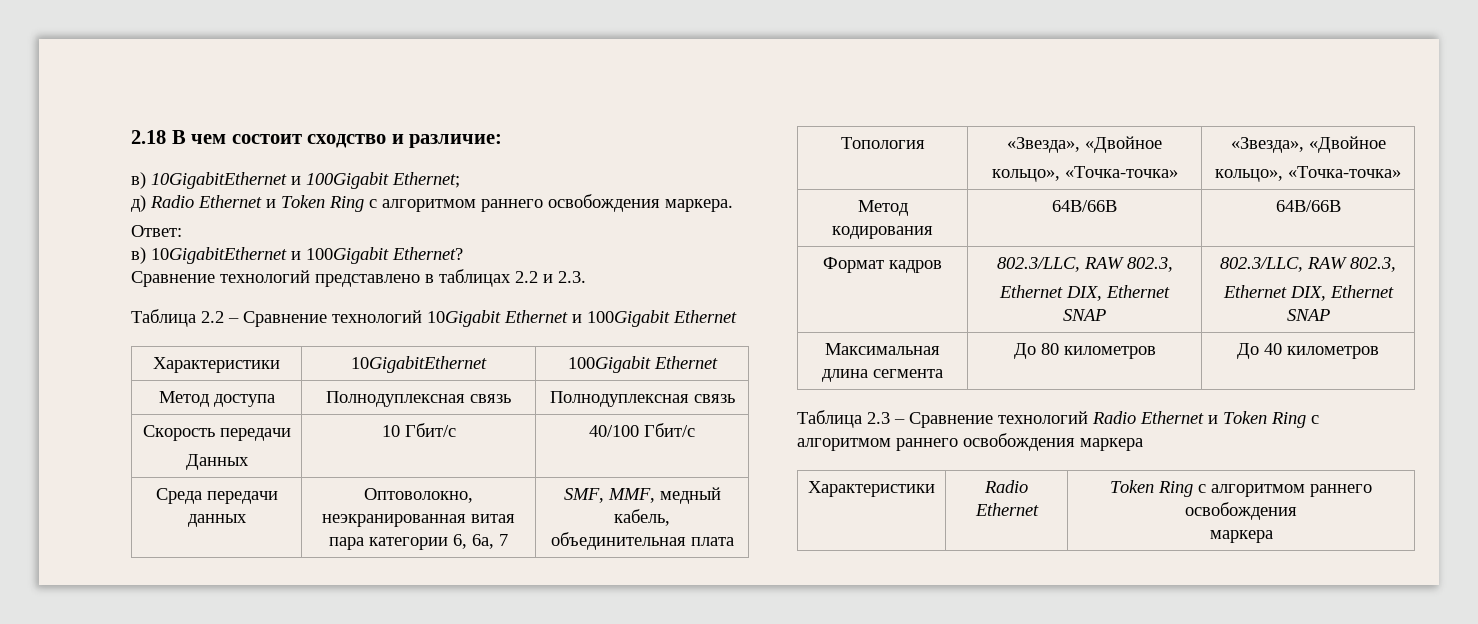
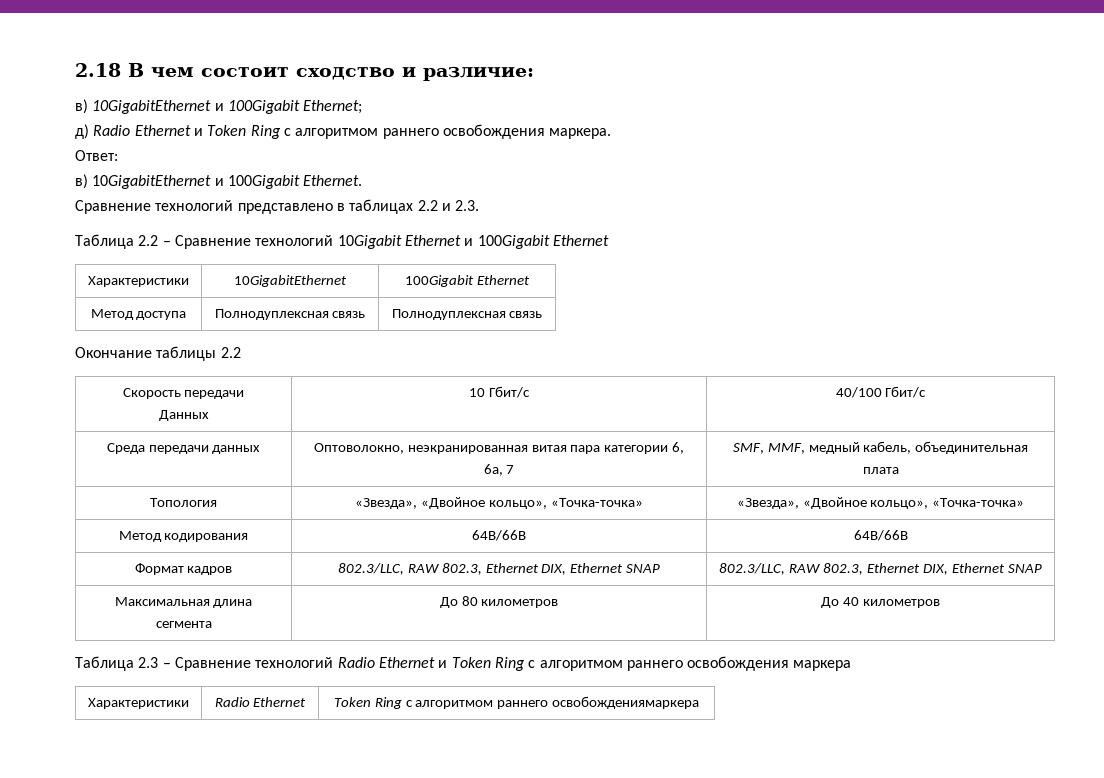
- в) 10GigabitEthernet и 100Gigabit Ethernet?
+ в) 10GigabitEthernet и 100Gigabit Ethernet.
+ Окончание таблицы 2.2
- Топология | «Звезда», «Двойное
- кольцо», «Точка-точка» | «Звезда», «Двойное
- кольцо», «Точка-точка»
+ Топология | «Звезда», «Двойное кольцо», «Точка-точка» | «Звезда», «Двойное кольцо», «Точка-точка»
- Формат кадров | 802.3/LLC, RAW 802.3,
- Ethernet DIX, Ethernet SNAP | 802.3/LLC, RAW 802.3,
- Ethernet DIX, Ethernet SNAP
+ Формат кадров | 802.3/LLC, RAW 802.3, Ethernet DIX, Ethernet SNAP | 802.3/LLC, RAW 802.3, Ethernet DIX, Ethernet SNAP
- Характеристики | Radio Ethernet | Token Ring с алгоритмом раннего освобождения
- маркера
+ Характеристики | Radio Ethernet | Token Ring с алгоритмом раннего освобождениямаркера

